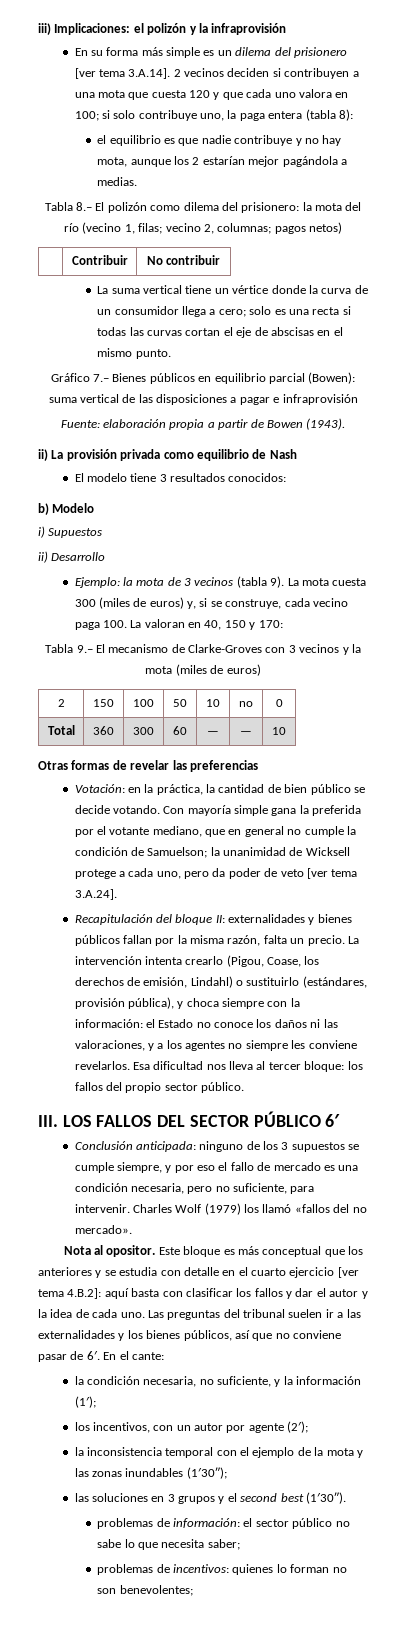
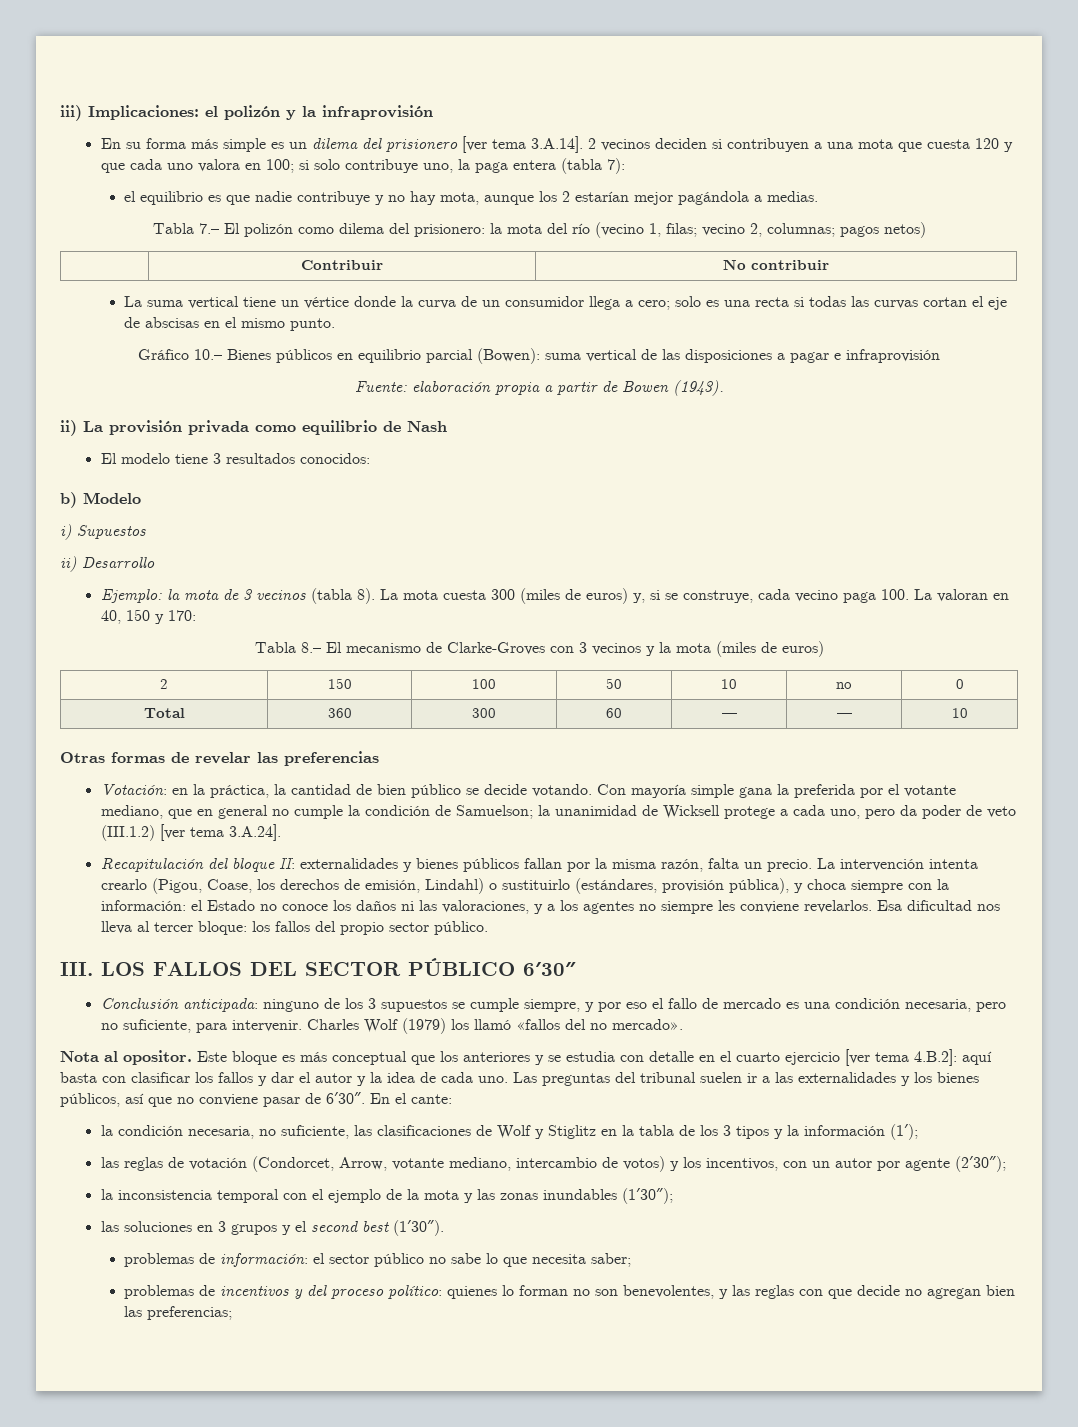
- En su forma más simple es un dilema del prisionero [ver tema 3.A.14]. 2 vecinos deciden si contribuyen a una mota que cuesta 120 y que cada uno valora en 100; si solo contribuye uno, la paga entera (tabla 8):
+ En su forma más simple es un dilema del prisionero [ver tema 3.A.14]. 2 vecinos deciden si contribuyen a una mota que cuesta 120 y que cada uno valora en 100; si solo contribuye uno, la paga entera (tabla 7):
- Tabla 8.– El polizón como dilema del prisionero: la mota del río (vecino 1, filas; vecino 2, columnas; pagos netos)
+ Tabla 7.– El polizón como dilema del prisionero: la mota del río (vecino 1, filas; vecino 2, columnas; pagos netos)
- Gráfico 7.– Bienes públicos en equilibrio parcial (Bowen): suma vertical de las disposiciones a pagar e infraprovisión
+ Gráfico 10.– Bienes públicos en equilibrio parcial (Bowen): suma vertical de las disposiciones a pagar e infraprovisión
- Ejemplo: la mota de 3 vecinos (tabla 9).
+ Ejemplo: la mota de 3 vecinos (tabla 8).
- Tabla 9.– El mecanismo de Clarke-Groves con 3 vecinos y la mota (miles de euros)
+ Tabla 8.– El mecanismo de Clarke-Groves con 3 vecinos y la mota (miles de euros)
- Con mayoría simple gana la preferida por el votante mediano, que en general no cumple la condición de Samuelson; la unanimidad de Wicksell protege a cada uno, pero da poder de veto [ver tema 3.A.24].
+ Con mayoría simple gana la preferida por el votante mediano, que en general no cumple la condición de Samuelson; la unanimidad de Wicksell protege a cada uno, pero da poder de veto (III.1.2) [ver tema 3.A.24].
- III. LOS FALLOS DEL SECTOR PÚBLICO 6′
+ III. LOS FALLOS DEL SECTOR PÚBLICO 6′30″
- Las preguntas del tribunal suelen ir a las externalidades y los bienes públicos, así que no conviene pasar de 6′.
+ Las preguntas del tribunal suelen ir a las externalidades y los bienes públicos, así que no conviene pasar de 6′30″.
- la condición necesaria, no suficiente, y la información (1′);
- los incentivos, con un autor por agente (2′);
+ la condición necesaria, no suficiente, las clasificaciones de Wolf y Stiglitz en la tabla de los 3 tipos y la información (1′);
+ las reglas de votación (Condorcet, Arrow, votante mediano, intercambio de votos) y los incentivos, con un autor por agente (2′30″);
- problemas de incentivos: quienes lo forman no son benevolentes;
+ problemas de incentivos y del proceso político: quienes lo forman no son benevolentes, y las reglas con que decide no agregan bien las preferencias;

